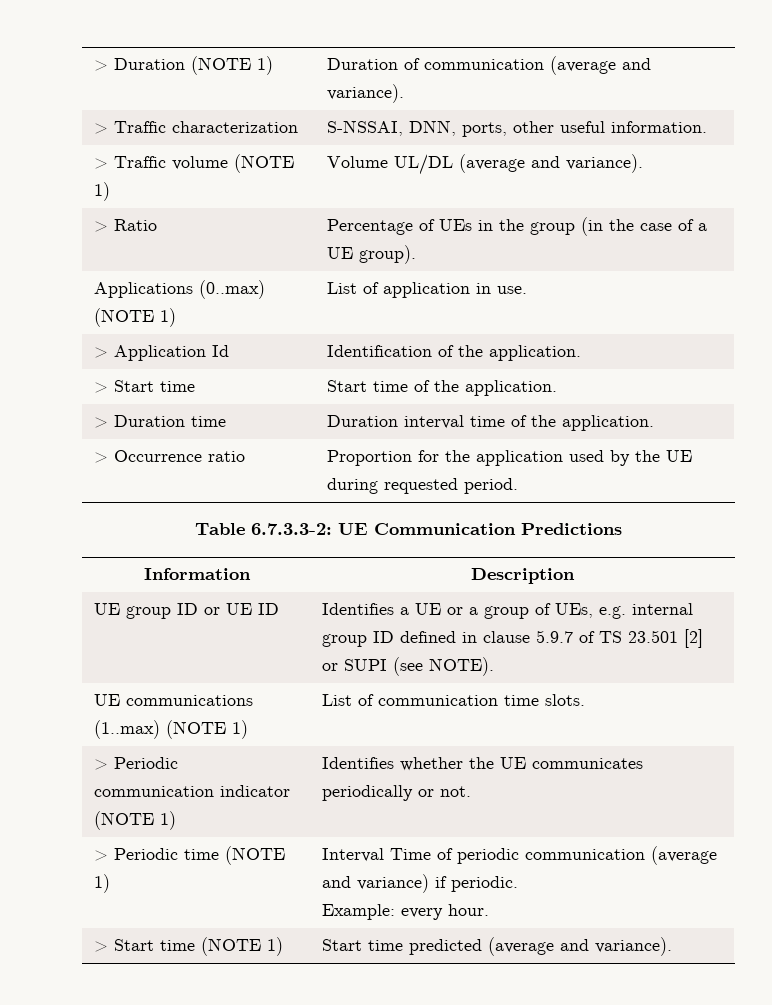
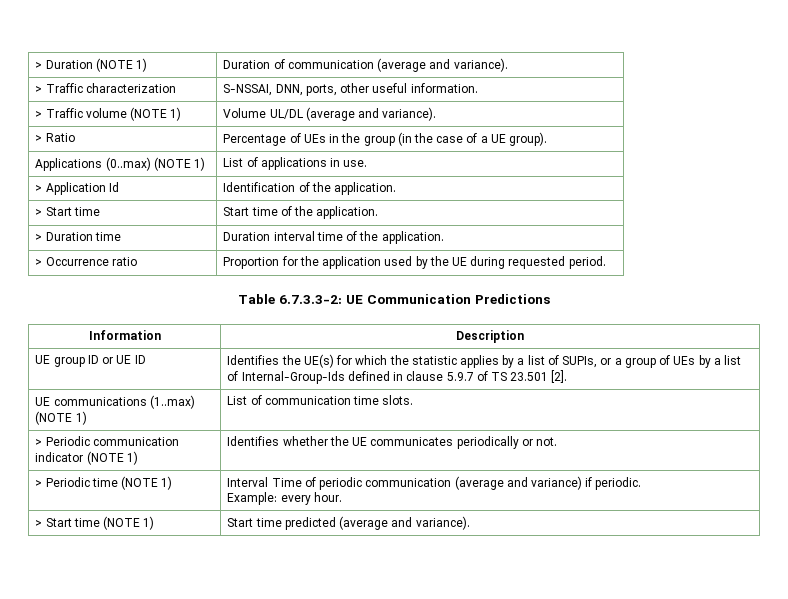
- Applications (0..max) (NOTE 1) | List of application in use.
+ Applications (0..max) (NOTE 1) | List of applications in use.
- UE group ID or UE ID | Identifies a UE or a group of UEs, e.g. internal group ID defined in clause 5.9.7 of TS 23.501 [2] or SUPI (see NOTE).
+ UE group ID or UE ID | Identifies the UE(s) for which the statistic applies by a list of SUPIs, or a group of UEs by a list of Internal-Group-Ids defined in clause 5.9.7 of TS 23.501 [2].

